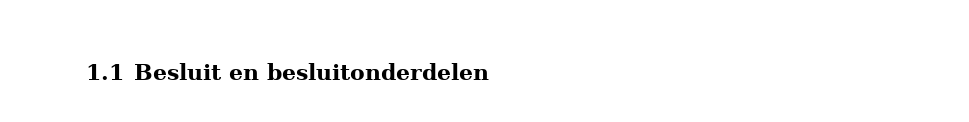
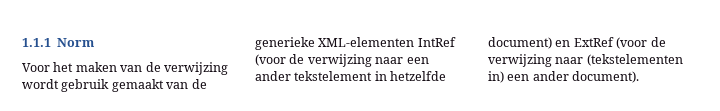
- 1.1 Besluit en besluitonderdelen
+ 1.1.1 Norm
+ Voor het maken van de verwijzing wordt gebruik gemaakt van de generieke XML-elementen IntRef (voor de verwijzing naar een ander tekstelement in hetzelfde document) en ExtRef (voor de verwijzing naar (tekstelementen in) een ander document).

